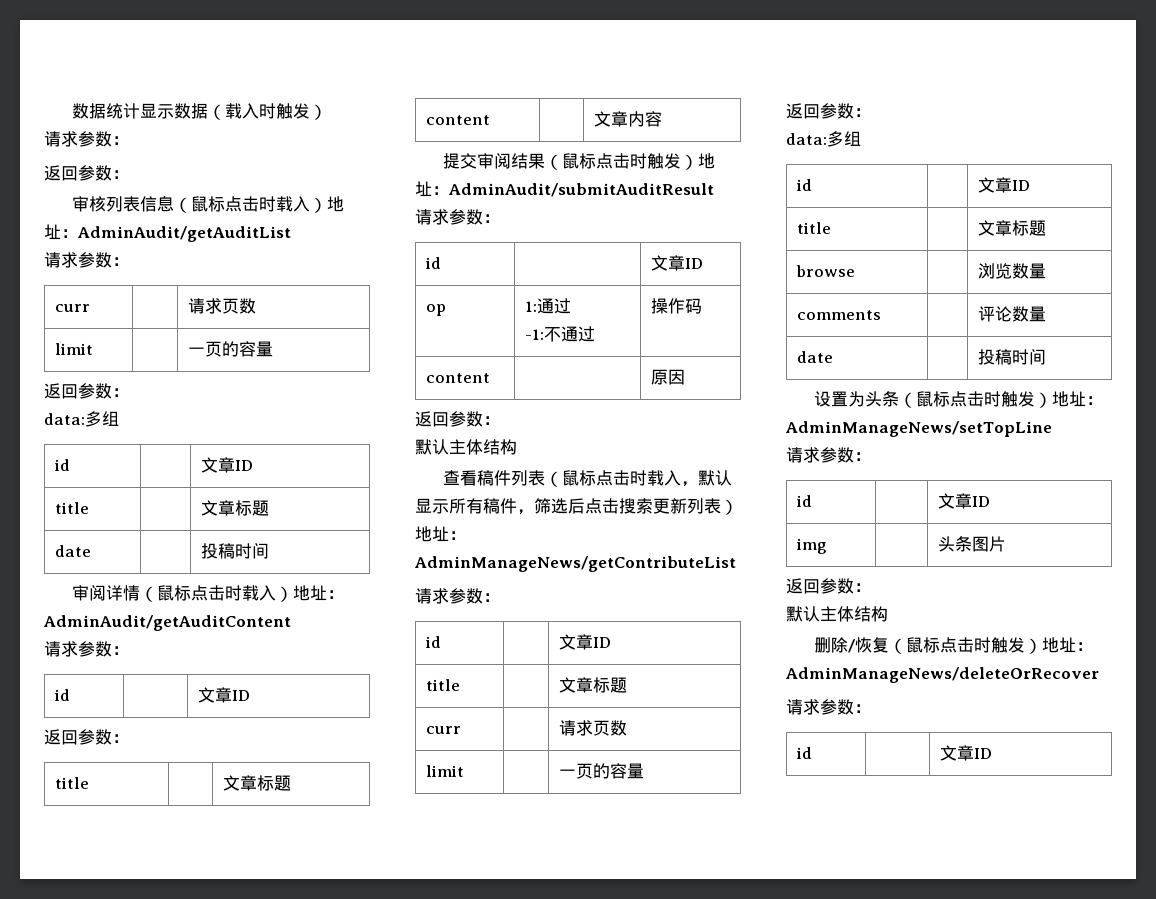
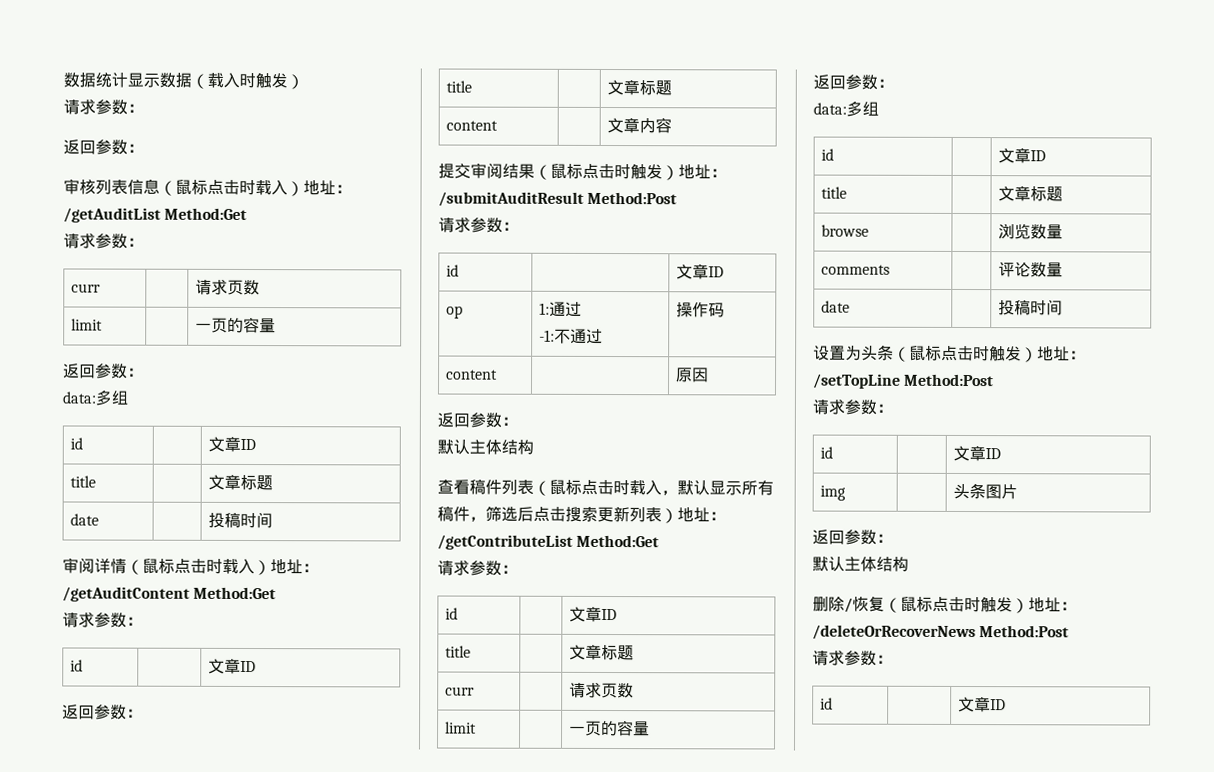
- 审核列表信息（鼠标点击时载入）地址：AdminAudit/getAuditList
+ 审核列表信息（鼠标点击时载入）地址：/getAuditList Method:Get
- 审阅详情（鼠标点击时载入）地址：AdminAudit/getAuditContent
+ 审阅详情（鼠标点击时载入）地址：/getAuditContent Method:Get
- 提交审阅结果（鼠标点击时触发）地址：AdminAudit/submitAuditResult
+ 提交审阅结果（鼠标点击时触发）地址：/submitAuditResult Method:Post
- 查看稿件列表（鼠标点击时载入，默认显示所有稿件，筛选后点击搜索更新列表）地址：AdminManageNews/getContributeList
+ 查看稿件列表（鼠标点击时载入，默认显示所有稿件，筛选后点击搜索更新列表）地址：/getContributeList Method:Get
- 设置为头条（鼠标点击时触发）地址：AdminManageNews/setTopLine
+ 设置为头条（鼠标点击时触发）地址：/setTopLine Method:Post
- 删除/恢复（鼠标点击时触发）地址：AdminManageNews/deleteOrRecover
+ 删除/恢复（鼠标点击时触发）地址：/deleteOrRecoverNews Method:Post

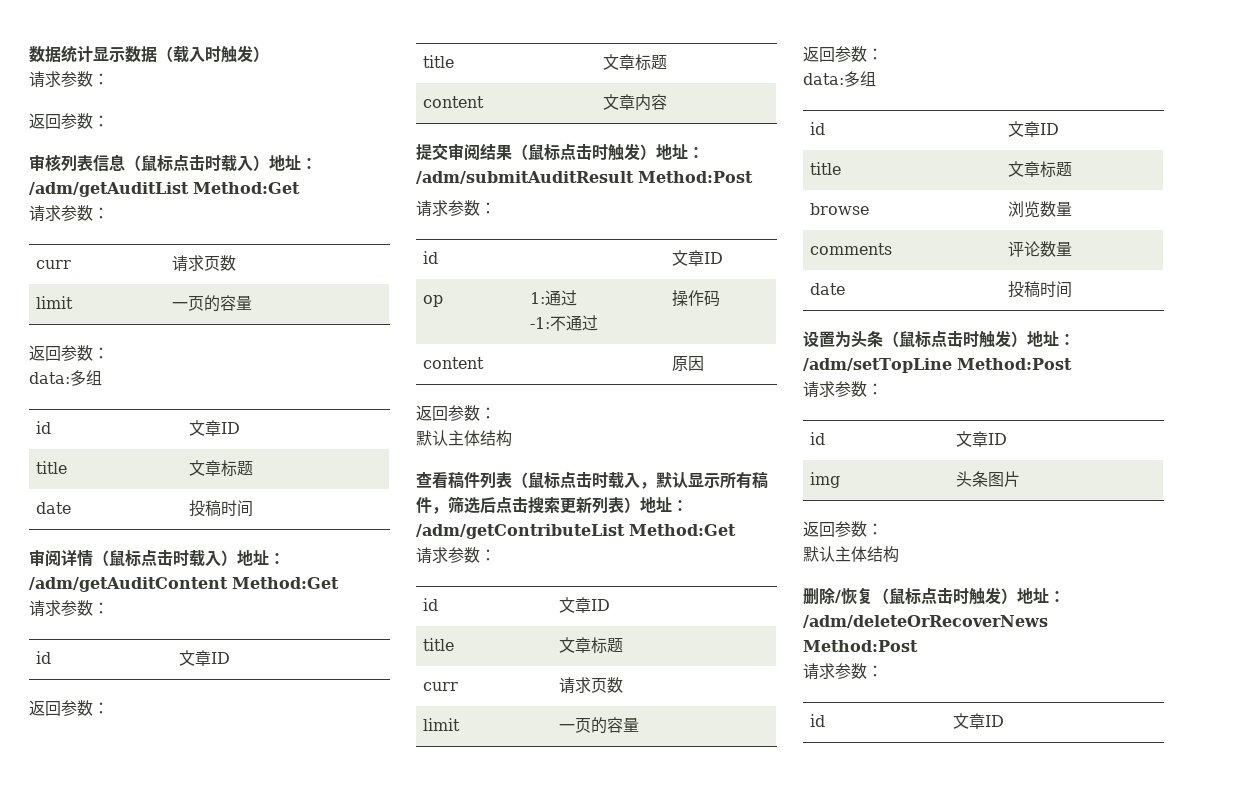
- 审核列表信息（鼠标点击时载入）地址：/getAuditList Method:Get
+ 审核列表信息（鼠标点击时载入）地址：/adm/getAuditList Method:Get
- 审阅详情（鼠标点击时载入）地址：/getAuditContent Method:Get
+ 审阅详情（鼠标点击时载入）地址：/adm/getAuditContent Method:Get
- 提交审阅结果（鼠标点击时触发）地址：/submitAuditResult Method:Post
+ 提交审阅结果（鼠标点击时触发）地址：/adm/submitAuditResult Method:Post
- 查看稿件列表（鼠标点击时载入，默认显示所有稿件，筛选后点击搜索更新列表）地址：/getContributeList Method:Get
+ 查看稿件列表（鼠标点击时载入，默认显示所有稿件，筛选后点击搜索更新列表）地址：/adm/getContributeList Method:Get
- 设置为头条（鼠标点击时触发）地址：/setTopLine Method:Post
+ 设置为头条（鼠标点击时触发）地址：/adm/setTopLine Method:Post
- 删除/恢复（鼠标点击时触发）地址：/deleteOrRecoverNews Method:Post
+ 删除/恢复（鼠标点击时触发）地址：/adm/deleteOrRecoverNews Method:Post

